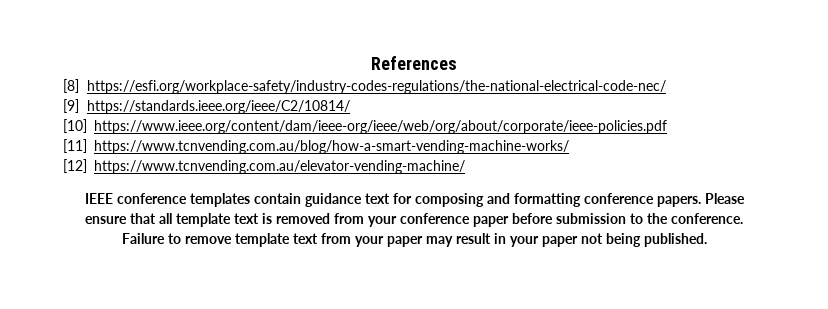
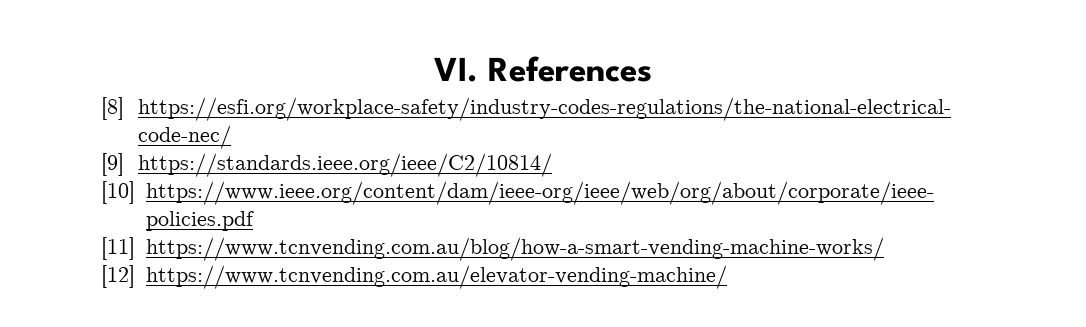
- References
+ VI. References
- IEEE conference templates contain guidance text for composing and formatting conference papers. Please ensure that all template text is removed from your conference paper before submission to the conference. Failure to remove template text from your paper may result in your paper not being published.

